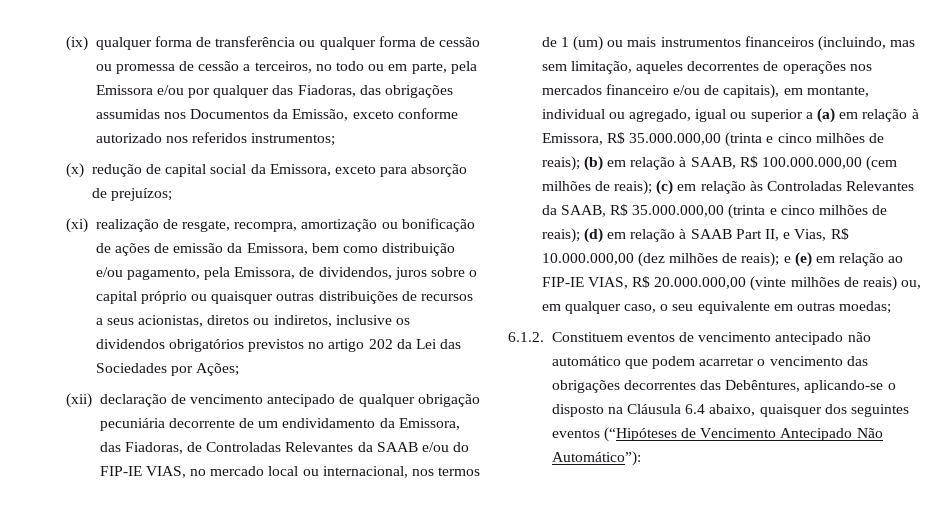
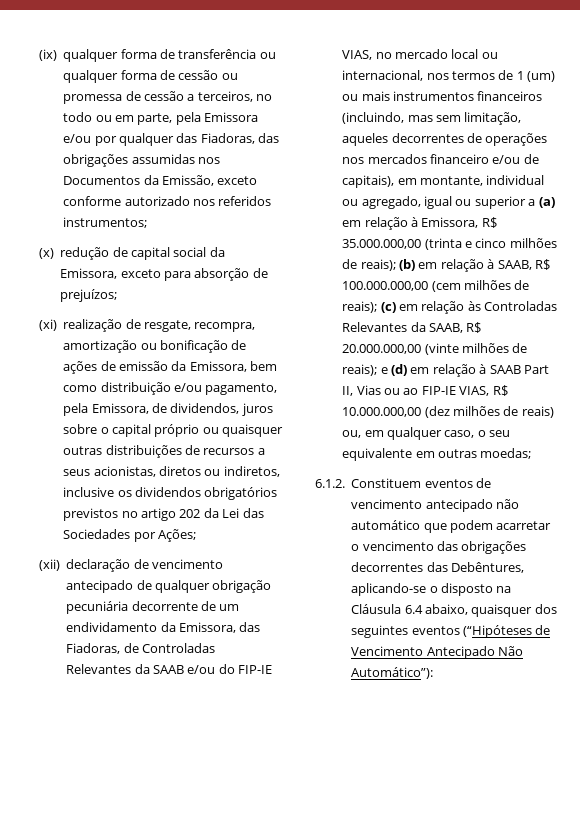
- (c) em relação às Controladas Relevantes da SAAB, R$ 35.000.000,00 (trinta e cinco milhões de reais); (d) em relação à SAAB Part II, e Vias, R$ 10.000.000,00 (dez milhões de reais); e (e) em relação ao FIP-IE VIAS, R$ 20.000.000,00 (vinte milhões de reais) ou, em qualquer caso, o seu equivalente em outras moedas;
+ (c) em relação às Controladas Relevantes da SAAB, R$ 20.000.000,00 (vinte milhões de reais); e (d) em relação à SAAB Part II, Vias ou ao FIP-IE VIAS, R$ 10.000.000,00 (dez milhões de reais) ou, em qualquer caso, o seu equivalente em outras moedas;

